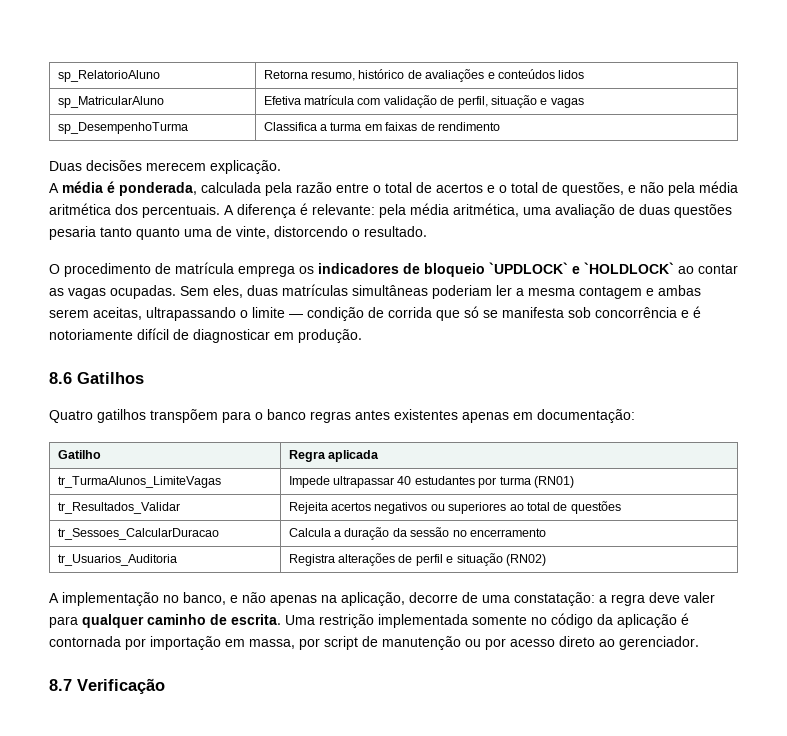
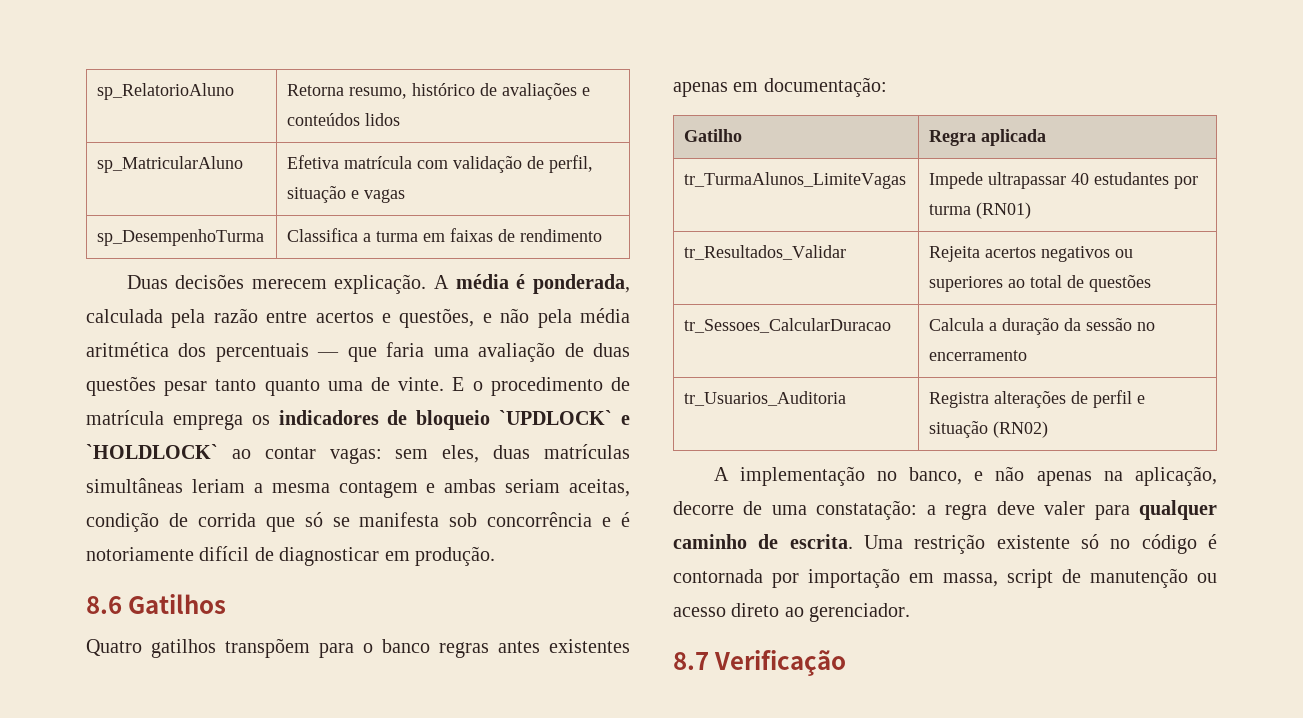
- Duas decisões merecem explicação.
- A média é ponderada, calculada pela razão entre o total de acertos e o total de questões, e não pela média aritmética dos percentuais. A diferença é relevante: pela média aritmética, uma avaliação de duas questões pesaria tanto quanto uma de vinte, distorcendo o resultado.
- O procedimento de matrícula emprega os indicadores de bloqueio `UPDLOCK` e `HOLDLOCK` ao contar as vagas ocupadas. Sem eles, duas matrículas simultâneas poderiam ler a mesma contagem e ambas serem aceitas, ultrapassando o limite — condição de corrida que só se manifesta sob concorrência e é notoriamente difícil de diagnosticar em produção.
+ Duas decisões merecem explicação. A média é ponderada, calculada pela razão entre acertos e questões, e não pela média aritmética dos percentuais — que faria uma avaliação de duas questões pesar tanto quanto uma de vinte. E o procedimento de matrícula emprega os indicadores de bloqueio `UPDLOCK` e `HOLDLOCK` ao contar vagas: sem eles, duas matrículas simultâneas leriam a mesma contagem e ambas seriam aceitas, condição de corrida que só se manifesta sob concorrência e é notoriamente difícil de diagnosticar em produção.
- Uma restrição implementada somente no código da aplicação é contornada por importação em massa, por script de manutenção ou por acesso direto ao gerenciador.
+ Uma restrição existente só no código é contornada por importação em massa, script de manutenção ou acesso direto ao gerenciador.

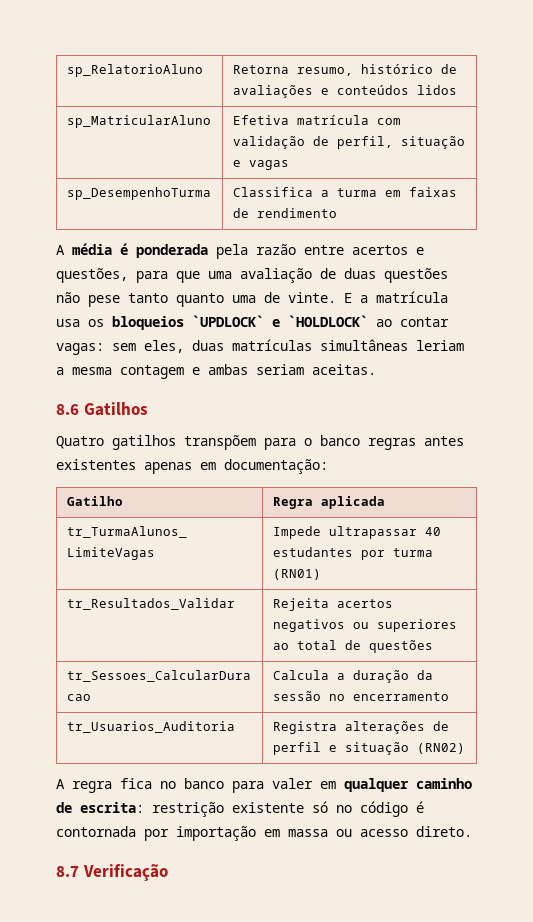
- Duas decisões merecem explicação. A média é ponderada, calculada pela razão entre acertos e questões, e não pela média aritmética dos percentuais — que faria uma avaliação de duas questões pesar tanto quanto uma de vinte.
+ A média é ponderada pela razão entre acertos e questões, para que uma avaliação de duas questões não pese tanto quanto uma de vinte.
- E o procedimento de matrícula emprega os indicadores de bloqueio `UPDLOCK` e `HOLDLOCK` ao contar vagas: sem eles, duas matrículas simultâneas leriam a mesma contagem e ambas seriam aceitas, condição de corrida que só se manifesta sob concorrência e é notoriamente difícil de diagnosticar em produção.
+ E a matrícula usa os bloqueios `UPDLOCK` e `HOLDLOCK` ao contar vagas: sem eles, duas matrículas simultâneas leriam a mesma contagem e ambas seriam aceitas.
- A implementação no banco, e não apenas na aplicação, decorre de uma constatação: a regra deve valer para qualquer caminho de escrita. Uma restrição existente só no código é contornada por importação em massa, script de manutenção ou acesso direto ao gerenciador.
+ A regra fica no banco para valer em qualquer caminho de escrita: restrição existente só no código é contornada por importação em massa ou acesso direto.

